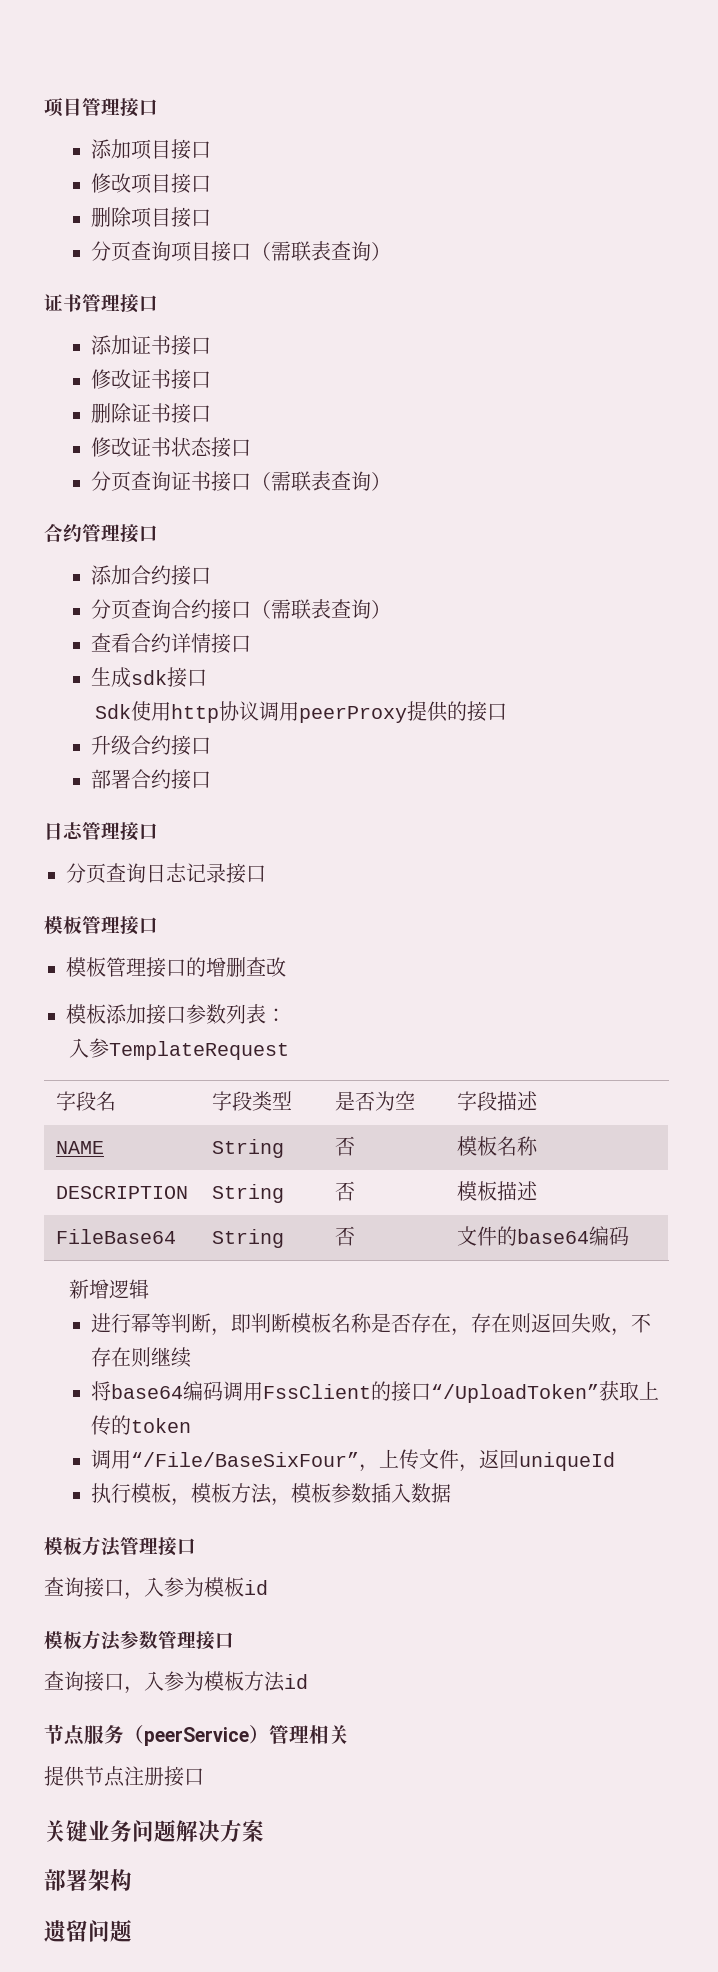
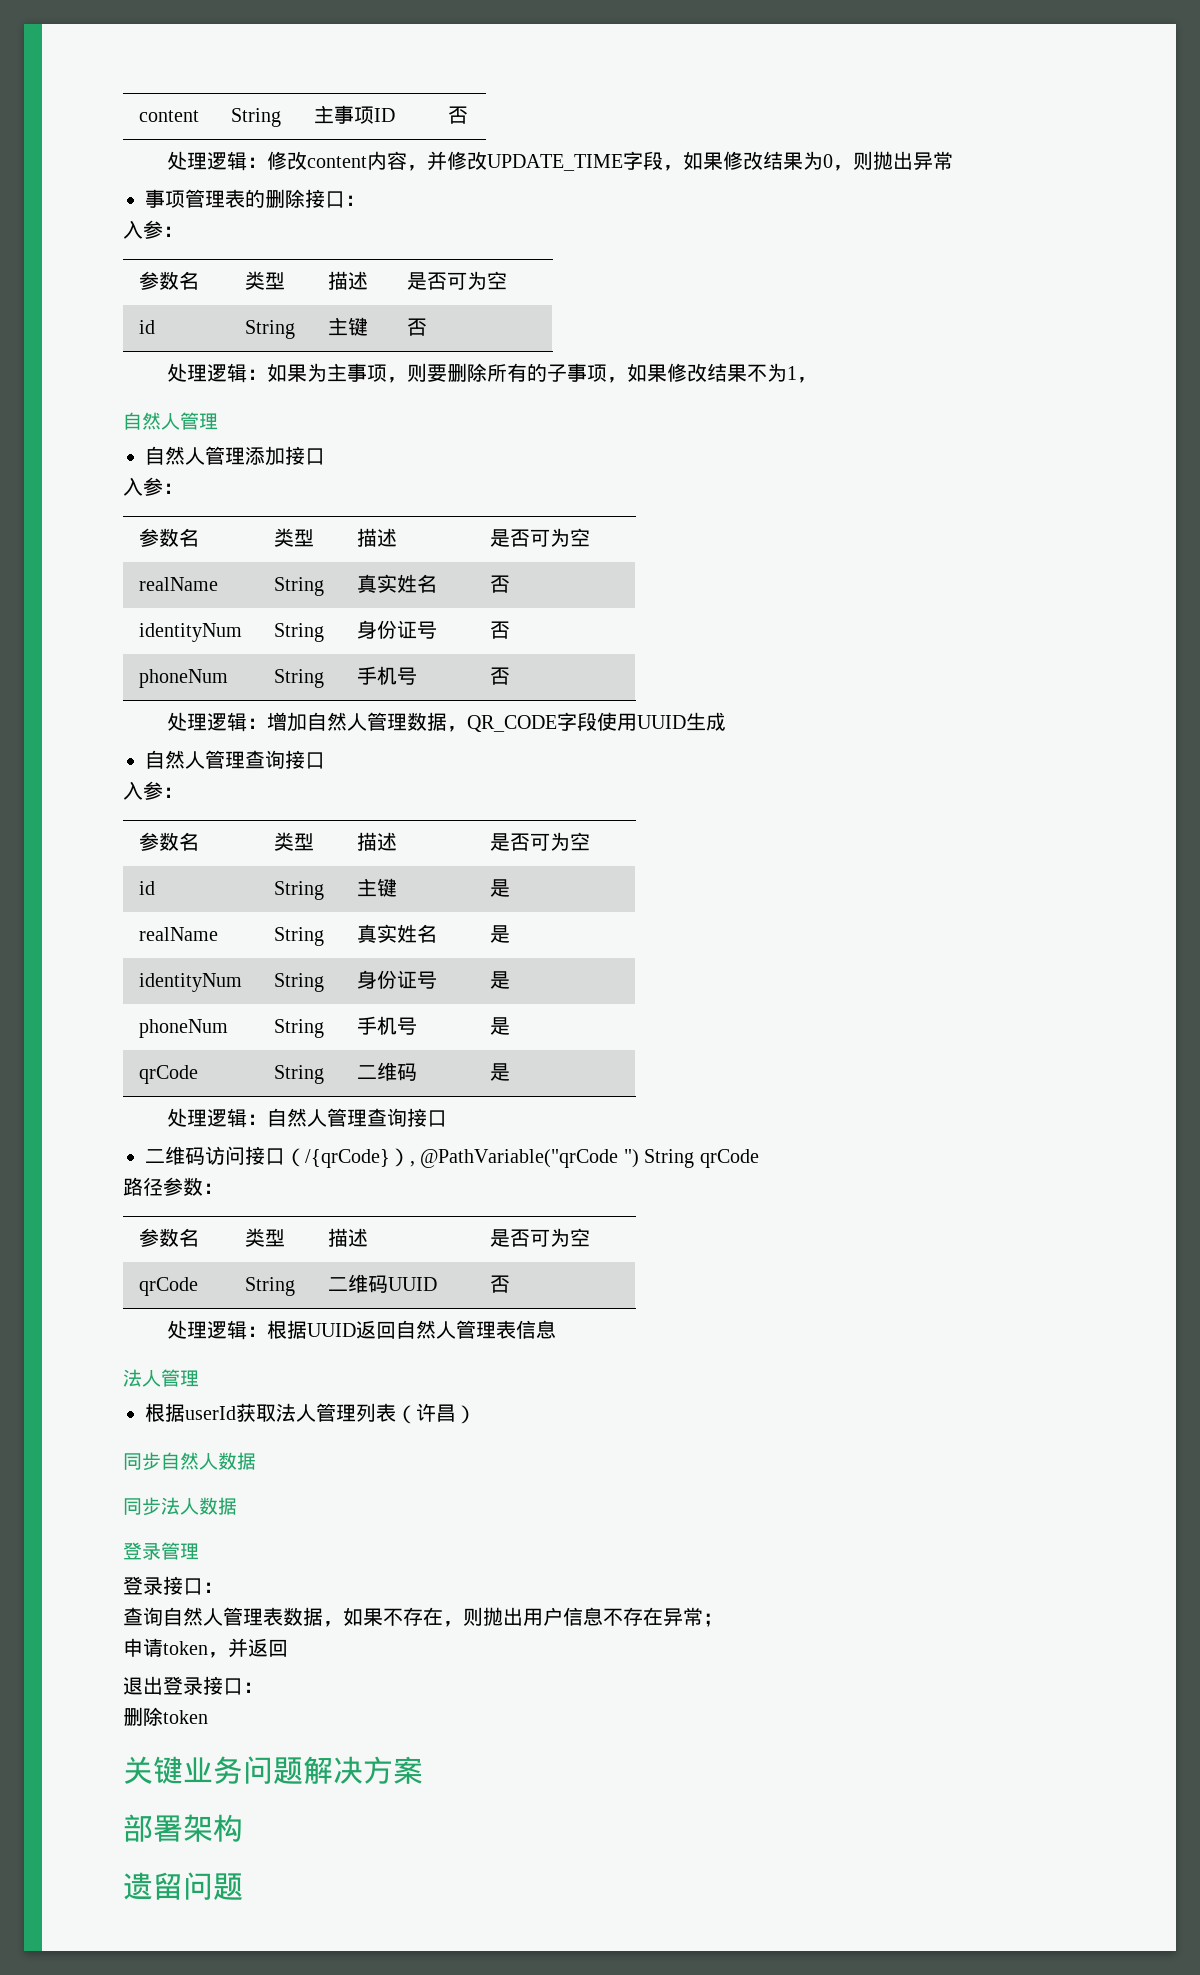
- 项目管理接口
- 添加项目接口
- 修改项目接口
- 删除项目接口
- 分页查询项目接口（需联表查询）
- 证书管理接口
- 添加证书接口
- 修改证书接口
- 删除证书接口
- 修改证书状态接口
- 分页查询证书接口（需联表查询）
- 合约管理接口
- 添加合约接口
- 分页查询合约接口（需联表查询）
- 查看合约详情接口
- 生成sdk接口
- Sdk使用http协议调用peerProxy提供的接口
- 升级合约接口
- 部署合约接口
- 日志管理接口
- 分页查询日志记录接口
- 模板管理接口
- 模板管理接口的增删查改
- 模板添加接口参数列表：
- 入参TemplateRequest
- 字段名 | 字段类型 | 是否为空 | 字段描述
- NAME | String | 否 | 模板名称
- DESCRIPTION | String | 否 | 模板描述
- FileBase64 | String | 否 | 文件的base64编码
- 新增逻辑
- 进行幂等判断，即判断模板名称是否存在，存在则返回失败，不存在则继续
- 将base64编码调用FssClient的接口“/UploadToken”获取上传的token
- 调用“/File/BaseSixFour”，上传文件，返回uniqueId
- 执行模板，模板方法，模板参数插入数据
- 模板方法管理接口
- 查询接口，入参为模板id
- 模板方法参数管理接口
- 查询接口，入参为模板方法id
- 节点服务（peerService）管理相关
- 提供节点注册接口
+ content | String | 主事项ID | 否
+ 处理逻辑：修改content内容，并修改UPDATE_TIME字段，如果修改结果为0，则抛出异常
+ 事项管理表的删除接口：
+ 入参：
+ 参数名 | 类型 | 描述 | 是否可为空
+ id | String | 主键 | 否
+ 处理逻辑：如果为主事项，则要删除所有的子事项，如果修改结果不为1，
+ 自然人管理
+ 自然人管理添加接口
+ 入参：
+ 参数名 | 类型 | 描述 | 是否可为空
+ realName | String | 真实姓名 | 否
+ identityNum | String | 身份证号 | 否
+ phoneNum | String | 手机号 | 否
+ 处理逻辑：增加自然人管理数据，QR_CODE字段使用UUID生成
+ 自然人管理查询接口
+ 入参：
+ 参数名 | 类型 | 描述 | 是否可为空
+ id | String | 主键 | 是
+ realName | String | 真实姓名 | 是
+ identityNum | String | 身份证号 | 是
+ phoneNum | String | 手机号 | 是
+ qrCode | String | 二维码 | 是
+ 处理逻辑：自然人管理查询接口
+ 二维码访问接口（/{qrCode}）, @PathVariable("qrCode ") String qrCode
+ 路径参数：
+ 参数名 | 类型 | 描述 | 是否可为空
+ qrCode | String | 二维码UUID | 否
+ 处理逻辑：根据UUID返回自然人管理表信息
+ 法人管理
+ 根据userId获取法人管理列表（许昌）
+ 同步自然人数据
+ 同步法人数据
+ 登录管理
+ 登录接口：
+ 查询自然人管理表数据，如果不存在，则抛出用户信息不存在异常；
+ 申请token，并返回
+ 退出登录接口：
+ 删除token

